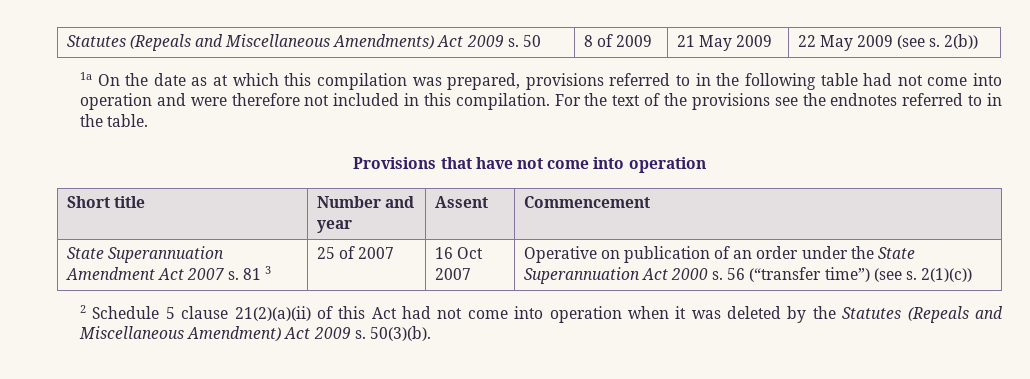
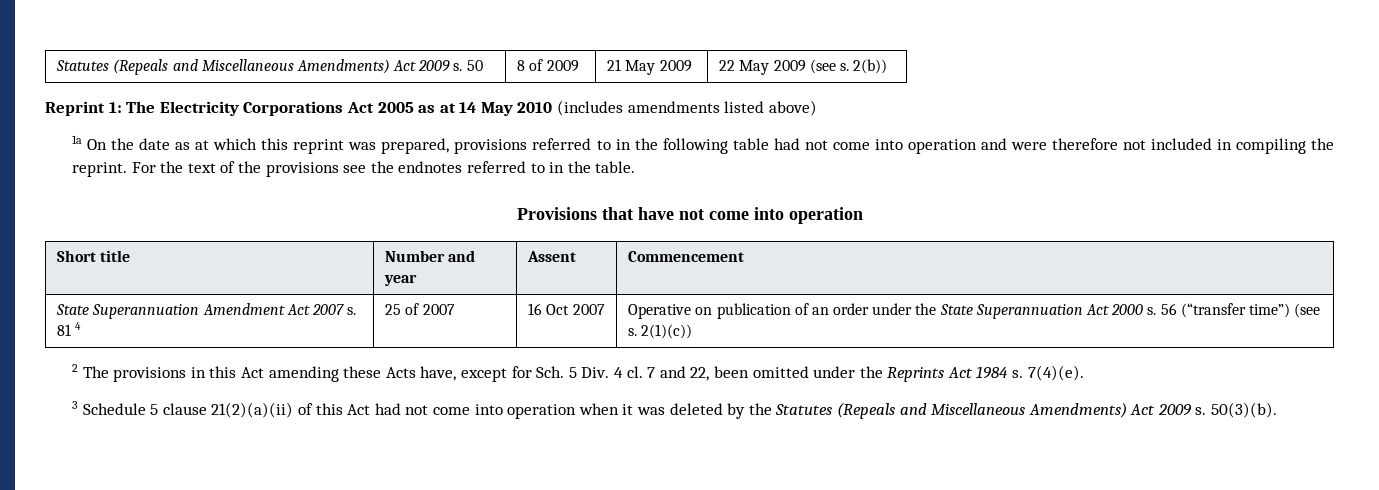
+ Reprint 1: The Electricity Corporations Act 2005 as at 14 May 2010 (includes amendments listed above)
- 1a On the date as at which this compilation was prepared, provisions referred to in the following table had not come into operation and were therefore not included in this compilation.
+ 1a On the date as at which this reprint was prepared, provisions referred to in the following table had not come into operation and were therefore not included in compiling the reprint.
- State Superannuation Amendment Act 2007 s. 81 3 | 25 of 2007 | 16 Oct 2007 | Operative on publication of an order under the State Superannuation Act 2000 s. 56 (“transfer time”) (see s. 2(1)(c))
+ State Superannuation Amendment Act 2007 s. 81 4 | 25 of 2007 | 16 Oct 2007 | Operative on publication of an order under the State Superannuation Act 2000 s. 56 (“transfer time”) (see s. 2(1)(c))
- 2 Schedule 5 clause 21(2)(a)(ii) of this Act had not come into operation when it was deleted by the Statutes (Repeals and Miscellaneous Amendment) Act 2009 s.
+ 2 The provisions in this Act amending these Acts have, except for Sch. 5 Div. 4 cl. 7 and 22, been omitted under the Reprints Act 1984 s. 7(4)(e).
+ 3 Schedule 5 clause 21(2)(a)(ii) of this Act had not come into operation when it was deleted by the Statutes (Repeals and Miscellaneous Amendments) Act 2009 s.

